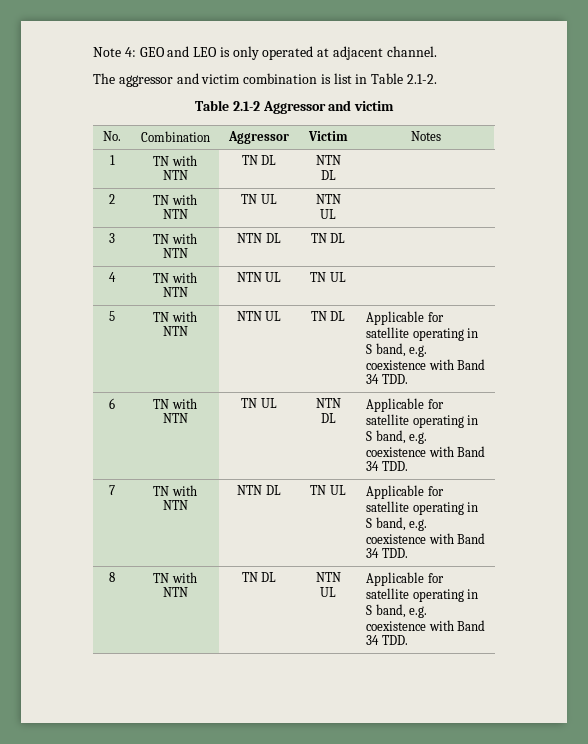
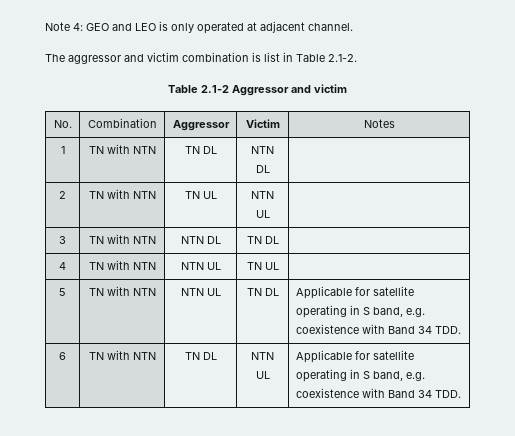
- 6 | TN with NTN | TN UL | NTN DL | Applicable for satellite operating in S band, e.g. coexistence with Band 34 TDD.
- 7 | TN with NTN | NTN DL | TN UL | Applicable for satellite operating in S band, e.g. coexistence with Band 34 TDD.
- 8 | TN with NTN | TN DL | NTN UL | Applicable for satellite operating in S band, e.g. coexistence with Band 34 TDD.
+ 6 | TN with NTN | TN DL | NTN UL | Applicable for satellite operating in S band, e.g. coexistence with Band 34 TDD.

